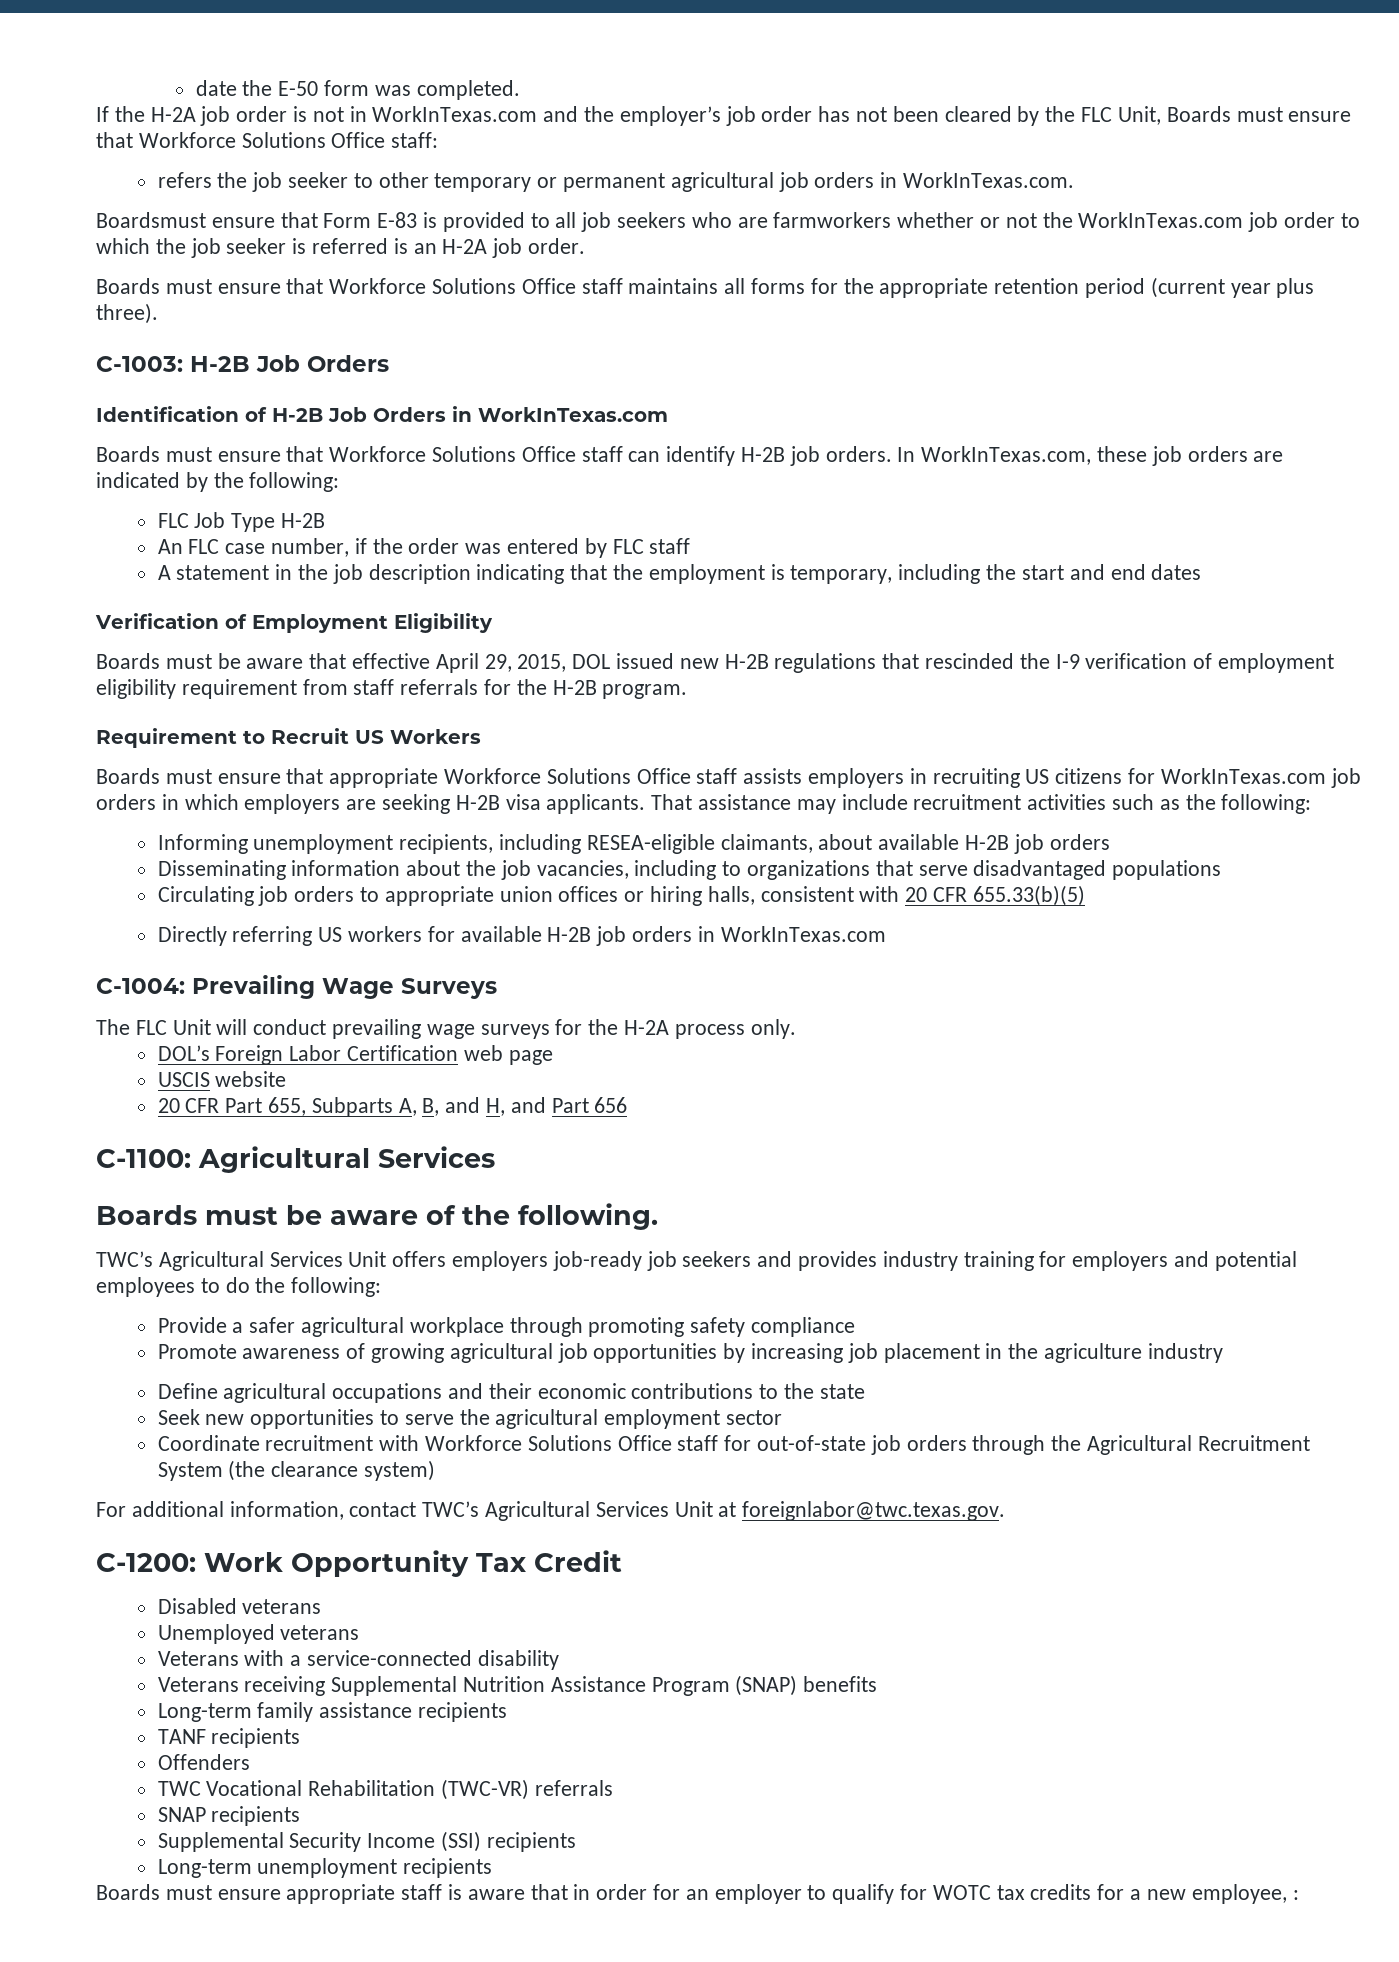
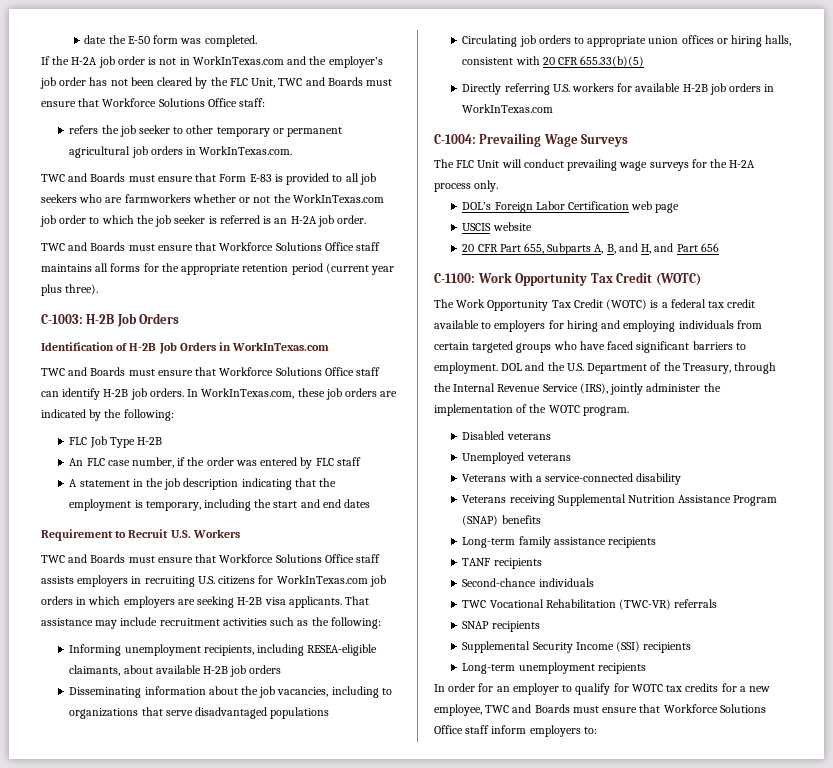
- If the H-2A job order is not in WorkInTexas.com and the employer’s job order has not been cleared by the FLC Unit, Boards must ensure that Workforce Solutions Office staff:
+ If the H-2A job order is not in WorkInTexas.com and the employer’s job order has not been cleared by the FLC Unit, TWC and Boards must ensure that Workforce Solutions Office staff:
- Boardsmust ensure that Form E-83 is provided to all job seekers who are farmworkers whether or not the WorkInTexas.com job order to which the job seeker is referred is an H-2A job order.
+ TWC and Boards must ensure that Form E-83 is provided to all job seekers who are farmworkers whether or not the WorkInTexas.com job order to which the job seeker is referred is an H-2A job order.
- Boards must ensure that Workforce Solutions Office staff maintains all forms for the appropriate retention period (current year plus three).
+ TWC and Boards must ensure that Workforce Solutions Office staff maintains all forms for the appropriate retention period (current year plus three).
- Boards must ensure that Workforce Solutions Office staff can identify H-2B job orders.
+ TWC and Boards must ensure that Workforce Solutions Office staff can identify H-2B job orders.
- Verification of Employment Eligibility
- Boards must be aware that effective April 29, 2015, DOL issued new H-2B regulations that rescinded the I-9 verification of employment eligibility requirement from staff referrals for the H-2B program.
- Requirement to Recruit US Workers
+ Requirement to Recruit U.S. Workers
- Boards must ensure that appropriate Workforce Solutions Office staff assists employers in recruiting US citizens for WorkInTexas.com job orders in which employers are seeking H-2B visa applicants.
+ TWC and Boards must ensure that Workforce Solutions Office staff assists employers in recruiting U.S. citizens for WorkInTexas.com job orders in which employers are seeking H-2B visa applicants.
- Directly referring US workers for available H-2B job orders in WorkInTexas.com
+ Directly referring U.S. workers for available H-2B job orders in WorkInTexas.com
- C-1100: Agricultural Services
- Boards must be aware of the following.
- TWC’s Agricultural Services Unit offers employers job-ready job seekers and provides industry training for employers and potential employees to do the following:
- Provide a safer agricultural workplace through promoting safety compliance
- Promote awareness of growing agricultural job opportunities by increasing job placement in the agriculture industry
- Define agricultural occupations and their economic contributions to the state
- Seek new opportunities to serve the agricultural employment sector
- Coordinate recruitment with Workforce Solutions Office staff for out-of-state job orders through the Agricultural Recruitment System (the clearance system)
- For additional information, contact TWC’s Agricultural Services Unit at foreignlabor@twc.texas.gov.
- C-1200: Work Opportunity Tax Credit
+ C-1100: Work Opportunity Tax Credit (WOTC)
+ The Work Opportunity Tax Credit (WOTC) is a federal tax credit available to employers for hiring and employing individuals from certain targeted groups who have faced significant barriers to employment. DOL and the U.S. Department of the Treasury, through the Internal Revenue Service (IRS), jointly administer the implementation of the WOTC program.
- Offenders
+ Second-chance individuals
- Boards must ensure appropriate staff is aware that in order for an employer to qualify for WOTC tax credits for a new employee, :
+ In order for an employer to qualify for WOTC tax credits for a new employee, TWC and Boards must ensure that Workforce Solutions Office staff inform employers to:

